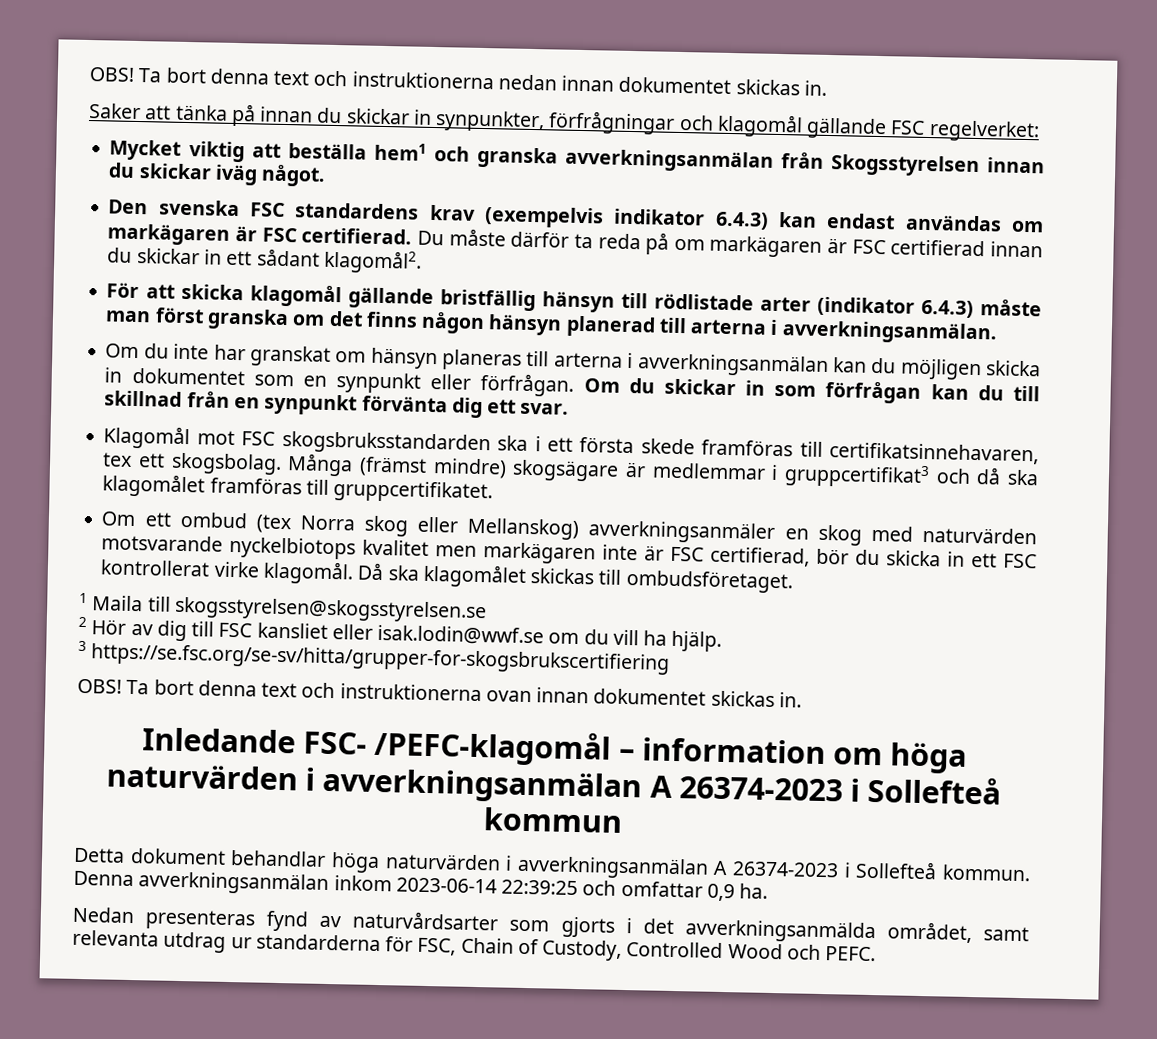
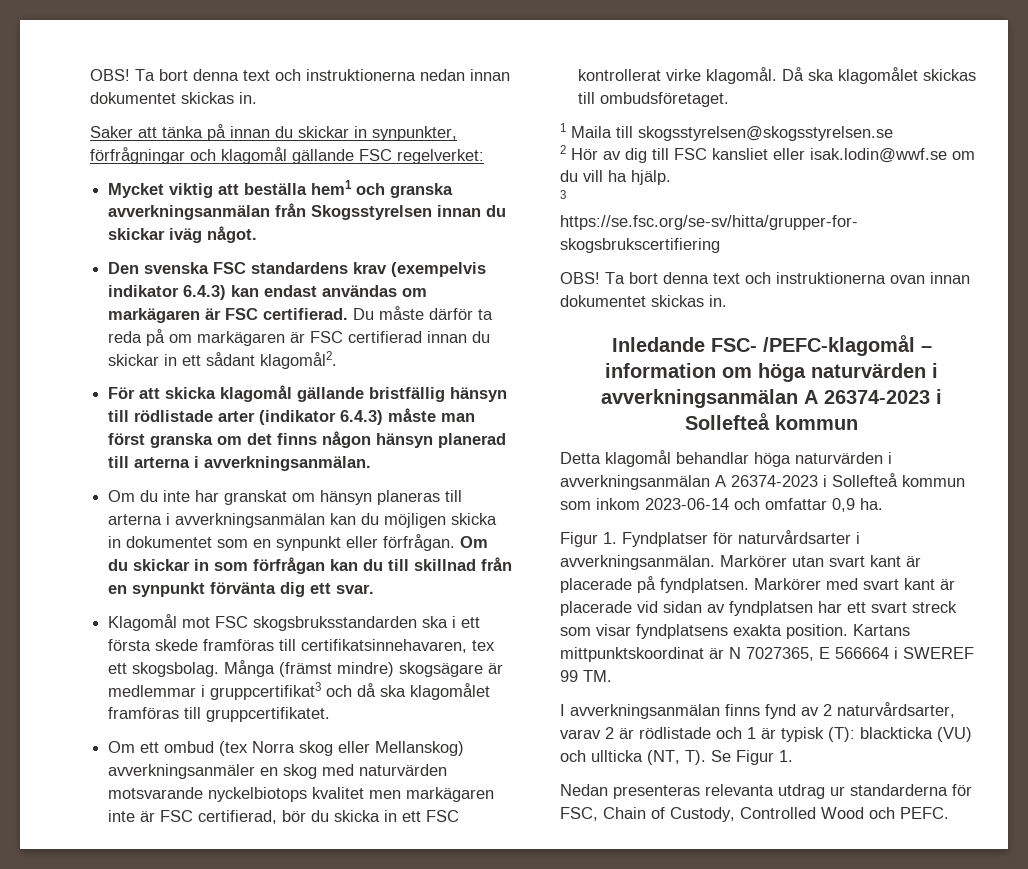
- Detta dokument behandlar höga naturvärden i avverkningsanmälan A 26374-2023 i Sollefteå kommun. Denna avverkningsanmälan inkom 2023-06-14 22:39:25 och omfattar 0,9 ha.
+ Detta klagomål behandlar höga naturvärden i avverkningsanmälan A 26374-2023 i Sollefteå kommun som inkom 2023-06-14 och omfattar 0,9 ha.
- Nedan presenteras fynd av naturvårdsarter som gjorts i det avverkningsanmälda området, samt relevanta utdrag ur standarderna för FSC, Chain of Custody, Controlled Wood och PEFC.
+ Figur 1. Fyndplatser för naturvårdsarter i avverkningsanmälan. Markörer utan svart kant är placerade på fyndplatsen. Markörer med svart kant är placerade vid sidan av fyndplatsen har ett svart streck som visar fyndplatsens exakta position. Kartans mittpunktskoordinat är N 7027365, E 566664 i SWEREF 99 TM.
+ I avverkningsanmälan finns fynd av 2 naturvårdsarter, varav 2 är rödlistade och 1 är typisk (T): blackticka (VU) och ullticka (NT, T). Se Figur 1.
+ Nedan presenteras relevanta utdrag ur standarderna för FSC, Chain of Custody, Controlled Wood och PEFC.

